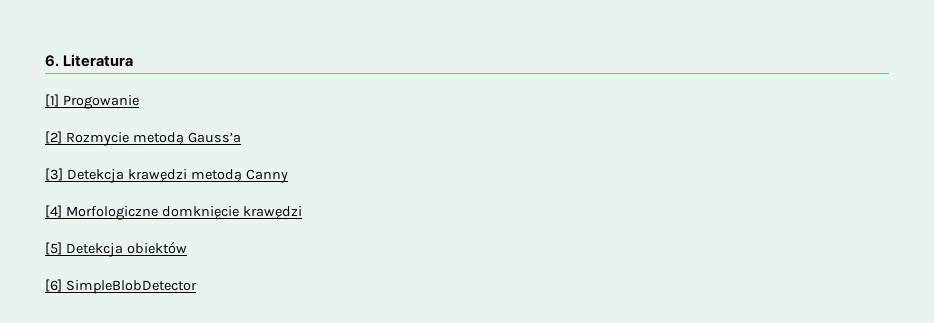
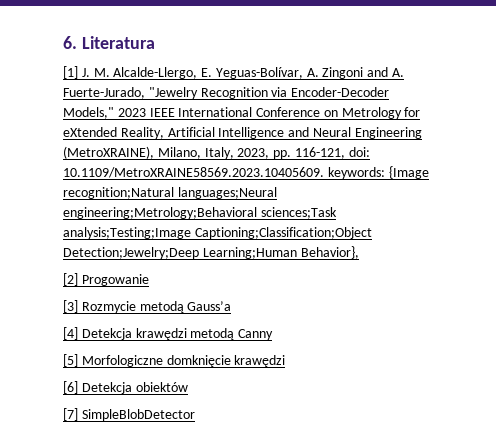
- [1] Progowanie
+ [1] J. M. Alcalde-Llergo, E. Yeguas-Bolívar, A. Zingoni and A. Fuerte-Jurado, "Jewelry Recognition via Encoder-Decoder Models," 2023 IEEE International Conference on Metrology for eXtended Reality, Artificial Intelligence and Neural Engineering (MetroXRAINE), Milano, Italy, 2023, pp. 116-121, doi: 10.1109/MetroXRAINE58569.2023.10405609. keywords: {Image recognition;Natural languages;Neural engineering;Metrology;Behavioral sciences;Task analysis;Testing;Image Captioning;Classification;Object Detection;Jewelry;Deep Learning;Human Behavior},
+ [2] Progowanie
- [2] Rozmycie metodą Gauss’a
+ [3] Rozmycie metodą Gauss’a
- [3] Detekcja krawędzi metodą Canny
+ [4] Detekcja krawędzi metodą Canny
- [4] Morfologiczne domknięcie krawędzi
+ [5] Morfologiczne domknięcie krawędzi
- [5] Detekcja obiektów
+ [6] Detekcja obiektów
- [6] SimpleBlobDetector
+ [7] SimpleBlobDetector

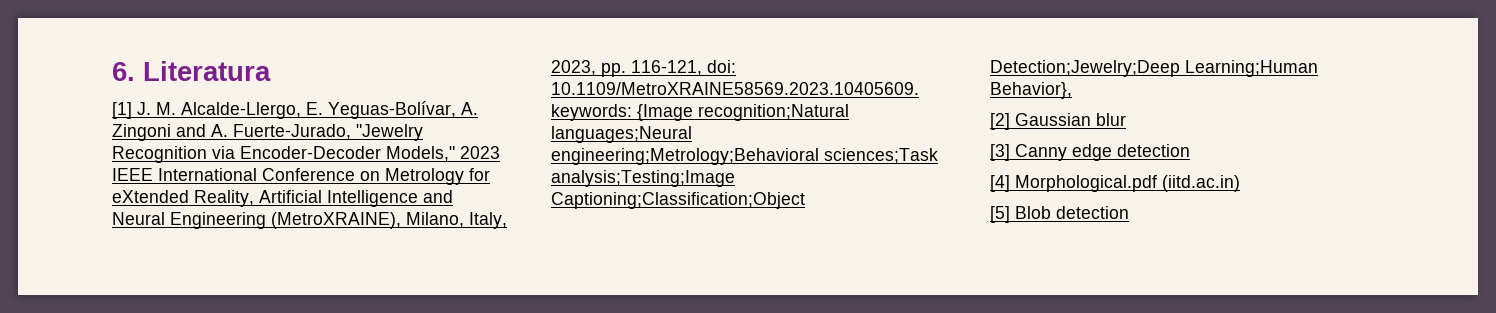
- [2] Progowanie
+ [2] Gaussian blur
- [3] Rozmycie metodą Gauss’a
- [4] Detekcja krawędzi metodą Canny
- [5] Morfologiczne domknięcie krawędzi
- [6] Detekcja obiektów
- [7] SimpleBlobDetector
+ [3] Canny edge detection
+ [4] Morphological.pdf (iitd.ac.in)
+ [5] Blob detection

